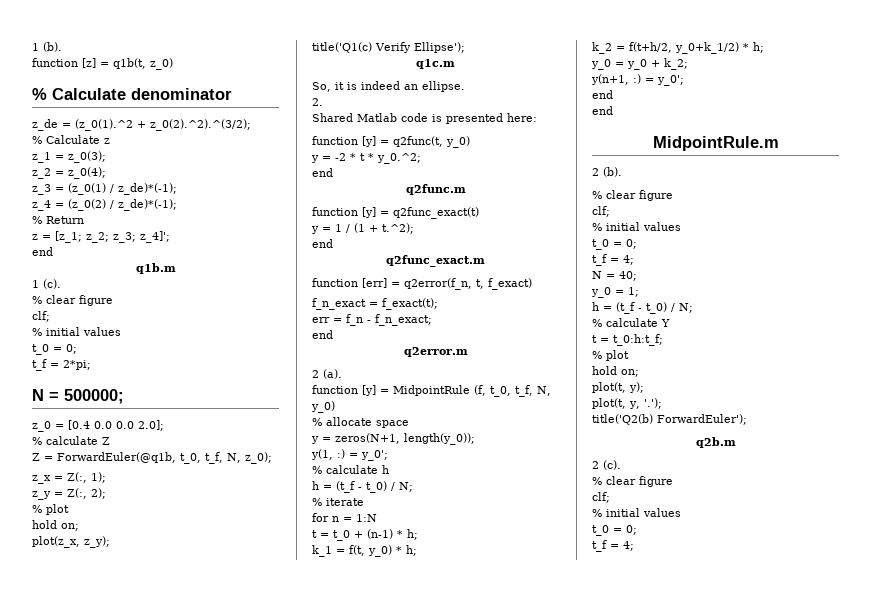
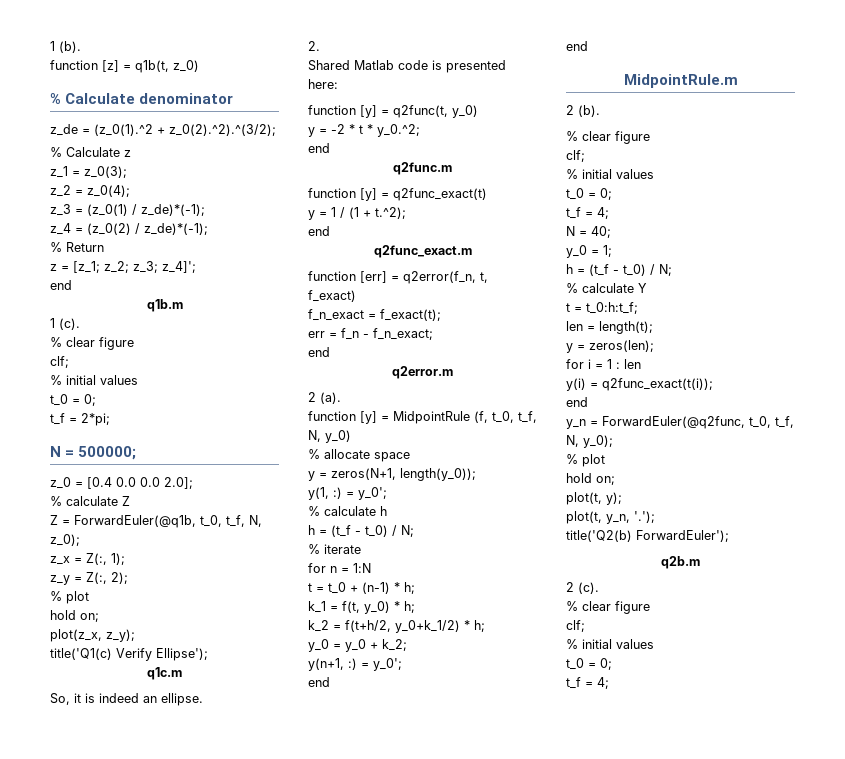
+ len = length(t);
+ y = zeros(len);
+ for i = 1 : len
+ y(i) = q2func_exact(t(i));
+ end
+ y_n = ForwardEuler(@q2func, t_0, t_f, N, y_0);
- plot(t, y, '.');
+ plot(t, y_n, '.');

